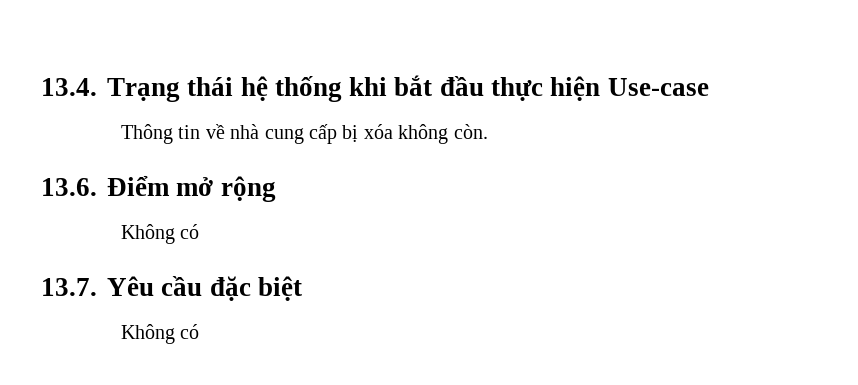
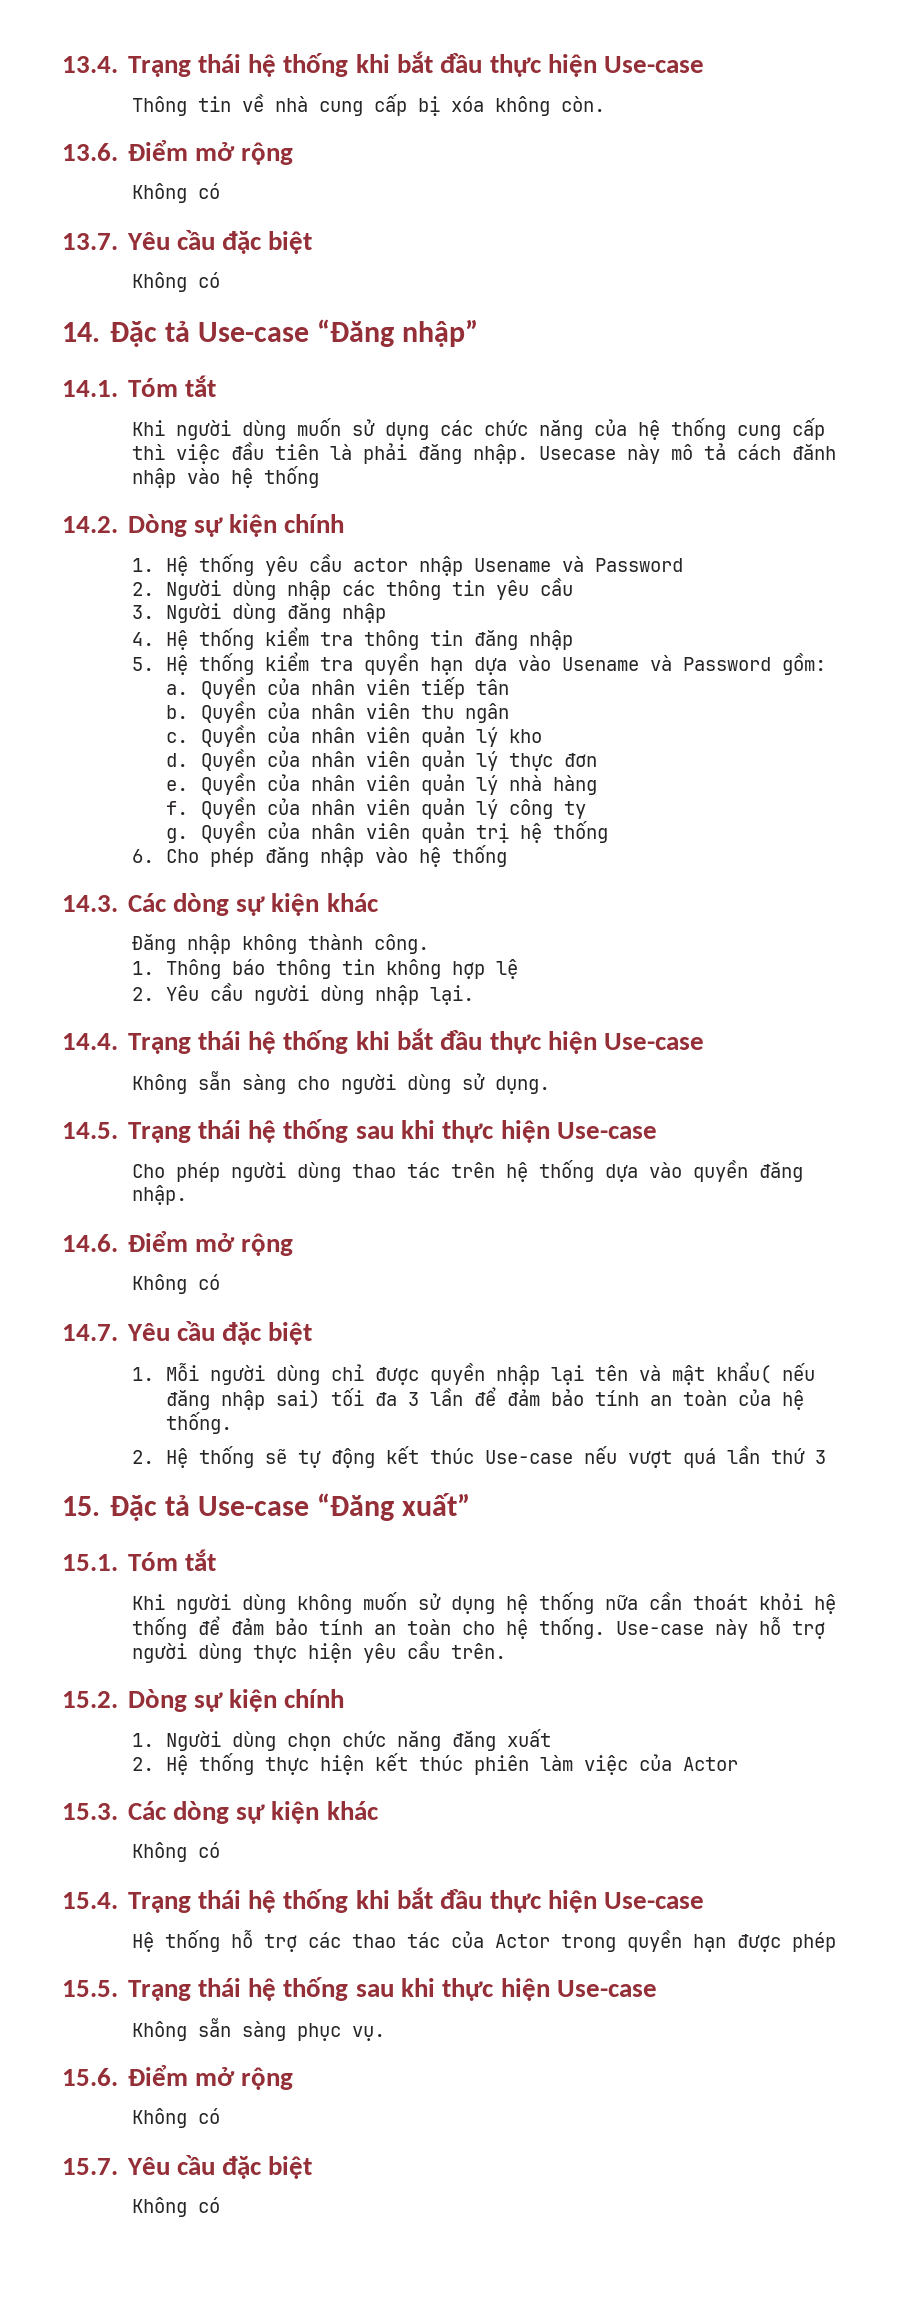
+ 14. Đặc tả Use-case “Đăng nhập”
+ 14.1. Tóm tắt
+ Khi người dùng muốn sử dụng các chức năng của hệ thống cung cấp thì việc đầu tiên là phải đăng nhập. Usecase này mô tả cách đănh nhập vào hệ thống
+ 14.2. Dòng sự kiện chính
+ 1. Hệ thống yêu cầu actor nhập Usename và Password
+ 2. Người dùng nhập các thông tin yêu cầu
+ 3. Người dùng đăng nhập
+ 4. Hệ thống kiểm tra thông tin đăng nhập
+ 5. Hệ thống kiểm tra quyền hạn dựa vào Usename và Password gồm:
+ a. Quyền của nhân viên tiếp tân
+ b. Quyền của nhân viên thu ngân
+ c. Quyền của nhân viên quản lý kho
+ d. Quyền của nhân viên quản lý thực đơn
+ e. Quyền của nhân viên quản lý nhà hàng
+ f. Quyền của nhân viên quản lý công ty
+ g. Quyền của nhân viên quản trị hệ thống
+ 6. Cho phép đăng nhập vào hệ thống
+ 14.3. Các dòng sự kiện khác
+ Đăng nhập không thành công.
+ 1. Thông báo thông tin không hợp lệ
+ 2. Yêu cầu người dùng nhập lại.
+ 14.4. Trạng thái hệ thống khi bắt đầu thực hiện Use-case
+ Không sẵn sàng cho người dùng sử dụng.
+ 14.5. Trạng thái hệ thống sau khi thực hiện Use-case
+ Cho phép người dùng thao tác trên hệ thống dựa vào quyền đăng nhập.
+ 14.6. Điểm mở rộng
+ Không có
+ 14.7. Yêu cầu đặc biệt
+ 1. Mỗi người dùng chỉ được quyền nhập lại tên và mật khẩu( nếu đăng nhập sai) tối đa 3 lần để đảm bảo tính an toàn của hệ thống.
+ 2. Hệ thống sẽ tự động kết thúc Use-case nếu vượt quá lần thứ 3
+ 15. Đặc tả Use-case “Đăng xuất”
+ 15.1. Tóm tắt
+ Khi người dùng không muốn sử dụng hệ thống nữa cần thoát khỏi hệ thống để đảm bảo tính an toàn cho hệ thống. Use-case này hỗ trợ người dùng thực hiện yêu cầu trên.
+ 15.2. Dòng sự kiện chính
+ 1. Người dùng chọn chức năng đăng xuất
+ 2. Hệ thống thực hiện kết thúc phiên làm việc của Actor
+ 15.3. Các dòng sự kiện khác
+ Không có
+ 15.4. Trạng thái hệ thống khi bắt đầu thực hiện Use-case
+ Hệ thống hỗ trợ các thao tác của Actor trong quyền hạn được phép
+ 15.5. Trạng thái hệ thống sau khi thực hiện Use-case
+ Không sẵn sàng phục vụ.
+ 15.6. Điểm mở rộng
+ Không có
+ 15.7. Yêu cầu đặc biệt
+ Không có

